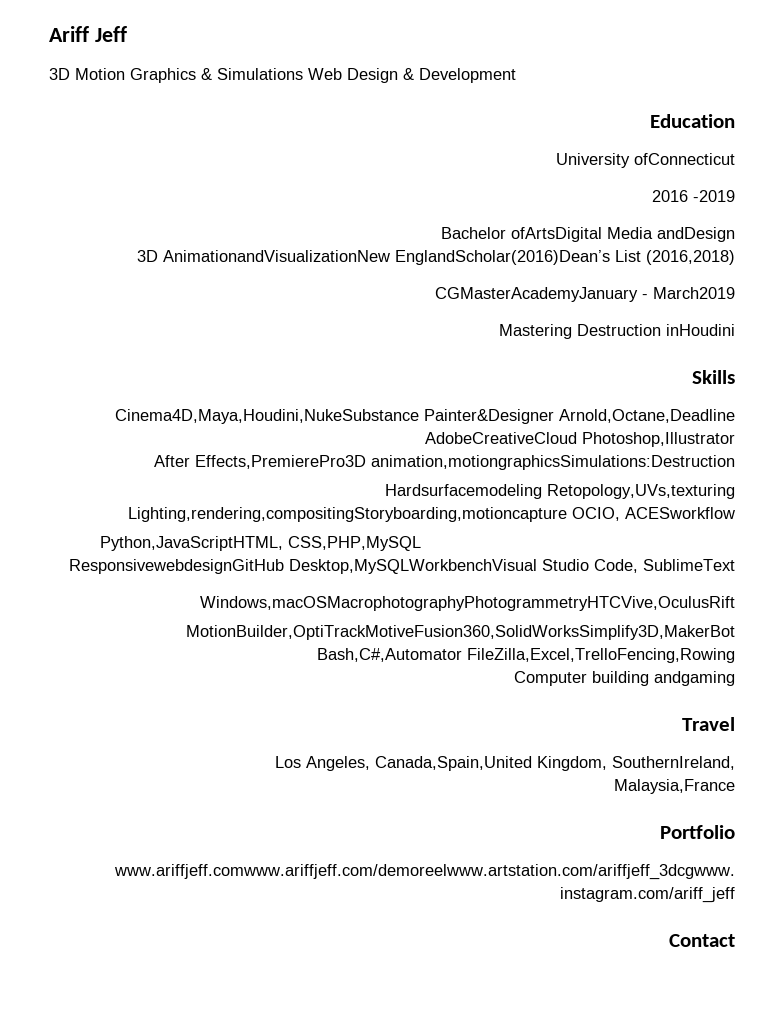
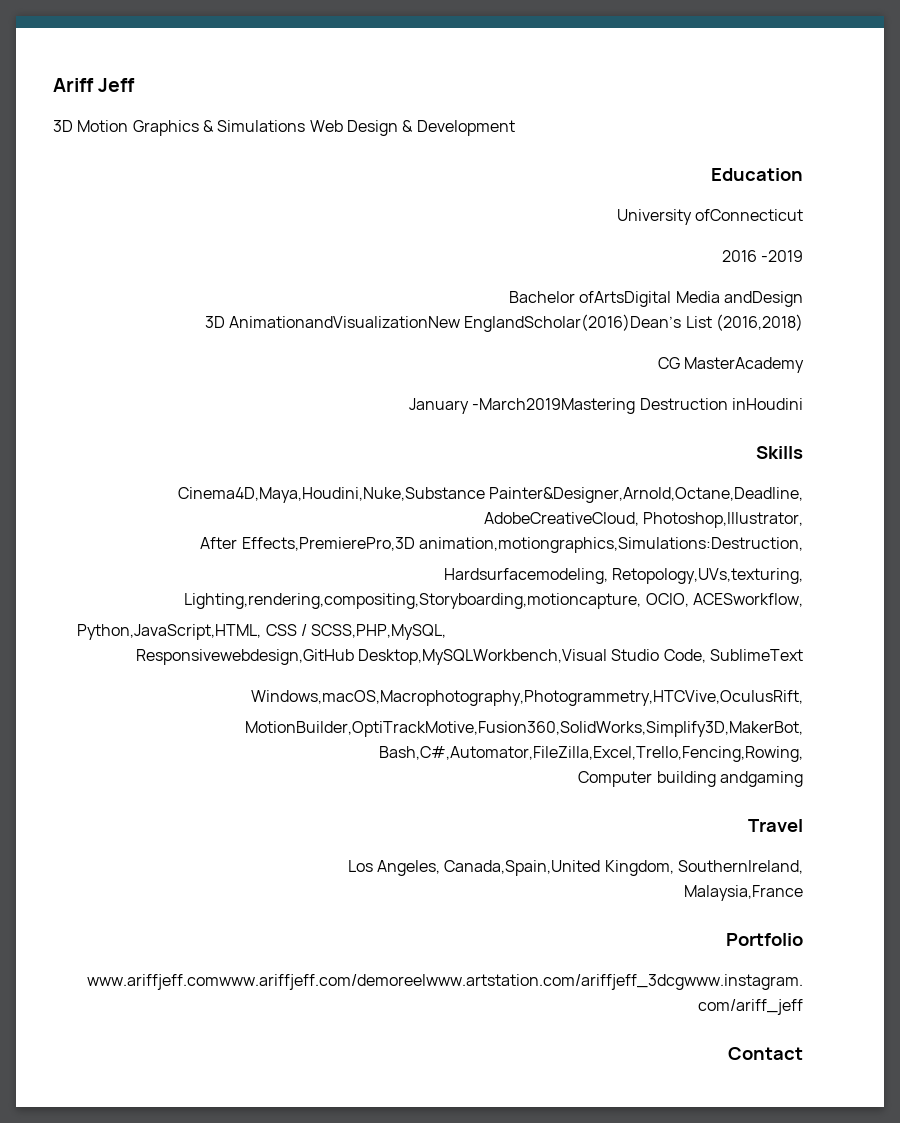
- CGMasterAcademyJanuary - March2019
- Mastering Destruction inHoudini
+ CG MasterAcademy
+ January -March2019Mastering Destruction inHoudini
- Cinema4D,Maya,Houdini,NukeSubstance Painter&Designer Arnold,Octane,Deadline AdobeCreativeCloud Photoshop,Illustrator
- After Effects,PremierePro3D animation,motiongraphicsSimulations:Destruction
- Hardsurfacemodeling Retopology,UVs,texturing Lighting,rendering,compositingStoryboarding,motioncapture OCIO, ACESworkflow
- Python,JavaScriptHTML, CSS,PHP,MySQL
- ResponsivewebdesignGitHub Desktop,MySQLWorkbenchVisual Studio Code, SublimeText
+ Cinema4D,Maya,Houdini,Nuke,Substance Painter&Designer,Arnold,Octane,Deadline, AdobeCreativeCloud, Photoshop,Illustrator,
+ After Effects,PremierePro,3D animation,motiongraphics,Simulations:Destruction,
+ Hardsurfacemodeling, Retopology,UVs,texturing, Lighting,rendering,compositing,Storyboarding,motioncapture, OCIO, ACESworkflow,
+ Python,JavaScript,HTML, CSS / SCSS,PHP,MySQL,
+ Responsivewebdesign,GitHub Desktop,MySQLWorkbench,Visual Studio Code, SublimeText
- Windows,macOSMacrophotographyPhotogrammetryHTCVive,OculusRift
- MotionBuilder,OptiTrackMotiveFusion360,SolidWorksSimplify3D,MakerBot Bash,C#,Automator FileZilla,Excel,TrelloFencing,Rowing
+ Windows,macOS,Macrophotography,Photogrammetry,HTCVive,OculusRift,
+ MotionBuilder,OptiTrackMotive,Fusion360,SolidWorks,Simplify3D,MakerBot, Bash,C#,Automator,FileZilla,Excel,Trello,Fencing,Rowing,

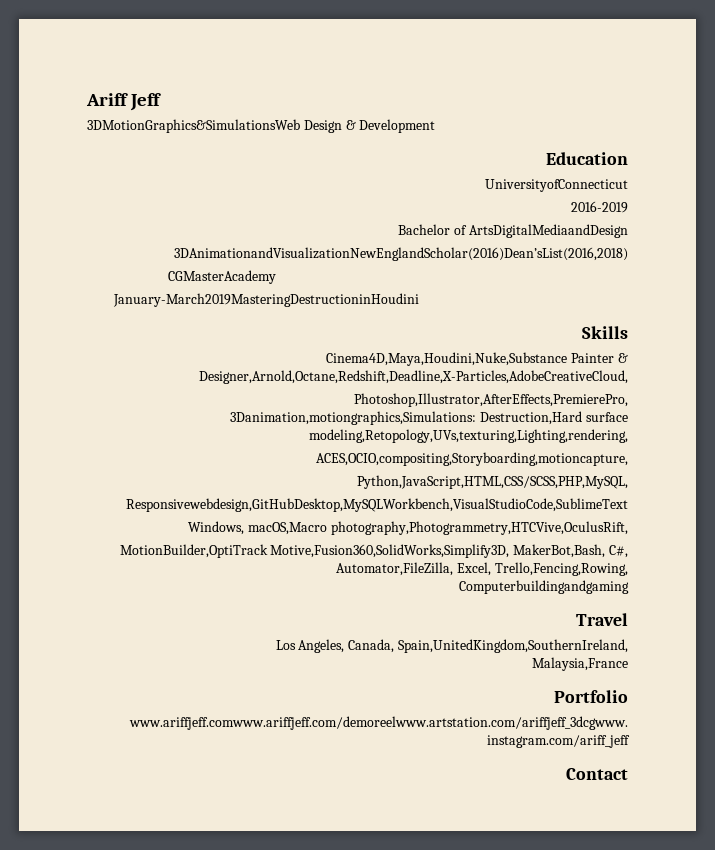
- 3D Motion Graphics & Simulations Web Design & Development
+ 3DMotionGraphics&SimulationsWeb Design & Development
  Education
- University ofConnecticut
- 2016 -2019
- Bachelor ofArtsDigital Media andDesign
- 3D AnimationandVisualizationNew EnglandScholar(2016)Dean’s List (2016,2018)
- CG MasterAcademy
- January -March2019Mastering Destruction inHoudini
+ UniversityofConnecticut
+ 2016-2019
+ Bachelor of ArtsDigitalMediaandDesign
+ 3DAnimationandVisualizationNewEnglandScholar(2016)Dean’sList(2016,2018)
+ CGMasterAcademy
+ January-March2019MasteringDestructioninHoudini
  Skills
- Cinema4D,Maya,Houdini,Nuke,Substance Painter&Designer,Arnold,Octane,Deadline, AdobeCreativeCloud, Photoshop,Illustrator,
- After Effects,PremierePro,3D animation,motiongraphics,Simulations:Destruction,
- Hardsurfacemodeling, Retopology,UVs,texturing, Lighting,rendering,compositing,Storyboarding,motioncapture, OCIO, ACESworkflow,
- Python,JavaScript,HTML, CSS / SCSS,PHP,MySQL,
- Responsivewebdesign,GitHub Desktop,MySQLWorkbench,Visual Studio Code, SublimeText
- Windows,macOS,Macrophotography,Photogrammetry,HTCVive,OculusRift,
- MotionBuilder,OptiTrackMotive,Fusion360,SolidWorks,Simplify3D,MakerBot, Bash,C#,Automator,FileZilla,Excel,Trello,Fencing,Rowing,
- Computer building andgaming
+ Cinema4D,Maya,Houdini,Nuke,Substance Painter & Designer,Arnold,Octane,Redshift,Deadline,X-Particles,AdobeCreativeCloud,
+ Photoshop,Illustrator,AfterEffects,PremierePro,
+ 3Danimation,motiongraphics,Simulations: Destruction,Hard surface modeling,Retopology,UVs,texturing,Lighting,rendering,
+ ACES,OCIO,compositing,Storyboarding,motioncapture,
+ Python,JavaScript,HTML,CSS/SCSS,PHP,MySQL,
+ Responsivewebdesign,GitHubDesktop,MySQLWorkbench,VisualStudioCode,SublimeText
+ Windows, macOS,Macro photography,Photogrammetry,HTCVive,OculusRift,
+ MotionBuilder,OptiTrack Motive,Fusion360,SolidWorks,Simplify3D, MakerBot,Bash, C#, Automator,FileZilla, Excel, Trello,Fencing,Rowing,
+ Computerbuildingandgaming
- Los Angeles, Canada,Spain,United Kingdom, SouthernIreland,
+ Los Angeles, Canada, Spain,UnitedKingdom,SouthernIreland,

